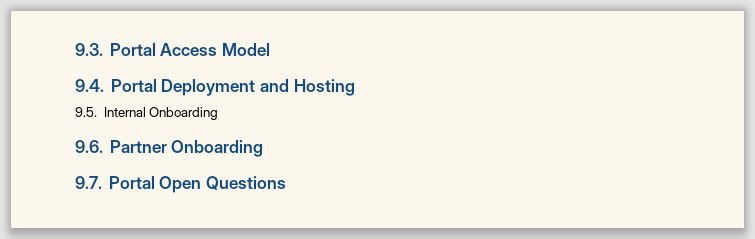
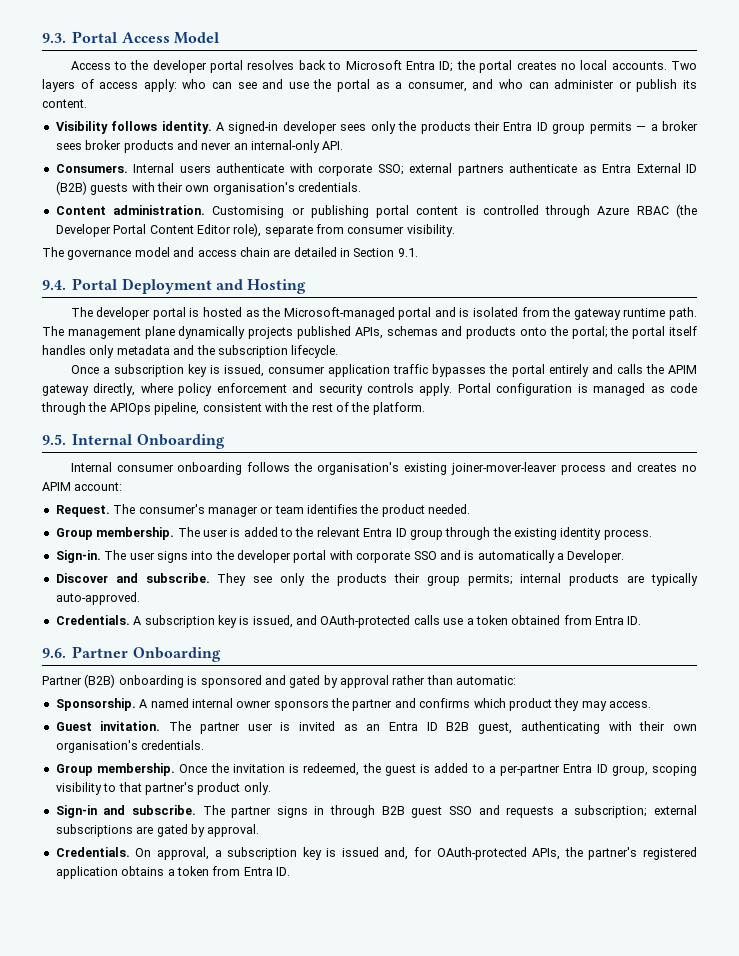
+ Access to the developer portal resolves back to Microsoft Entra ID; the portal creates no local accounts. Two layers of access apply: who can see and use the portal as a consumer, and who can administer or publish its content.
+ Visibility follows identity. A signed-in developer sees only the products their Entra ID group permits — a broker sees broker products and never an internal-only API.
+ Consumers. Internal users authenticate with corporate SSO; external partners authenticate as Entra External ID (B2B) guests with their own organisation's credentials.
+ Content administration. Customising or publishing portal content is controlled through Azure RBAC (the Developer Portal Content Editor role), separate from consumer visibility.
+ The governance model and access chain are detailed in Section 9.1.
+ The developer portal is hosted as the Microsoft-managed portal and is isolated from the gateway runtime path. The management plane dynamically projects published APIs, schemas and products onto the portal; the portal itself handles only metadata and the subscription lifecycle.
+ Once a subscription key is issued, consumer application traffic bypasses the portal entirely and calls the APIM gateway directly, where policy enforcement and security controls apply. Portal configuration is managed as code through the APIOps pipeline, consistent with the rest of the platform.
  9.5. Internal Onboarding
+ Internal consumer onboarding follows the organisation's existing joiner-mover-leaver process and creates no APIM account:
+ Request. The consumer's manager or team identifies the product needed.
+ Group membership. The user is added to the relevant Entra ID group through the existing identity process.
+ Sign-in. The user signs into the developer portal with corporate SSO and is automatically a Developer.
+ Discover and subscribe. They see only the products their group permits; internal products are typically auto-approved.
+ Credentials. A subscription key is issued, and OAuth-protected calls use a token obtained from Entra ID.
  9.6. Partner Onboarding
- 9.7. Portal Open Questions
+ Partner (B2B) onboarding is sponsored and gated by approval rather than automatic:
+ Sponsorship. A named internal owner sponsors the partner and confirms which product they may access.
+ Guest invitation. The partner user is invited as an Entra ID B2B guest, authenticating with their own organisation's credentials.
+ Group membership. Once the invitation is redeemed, the guest is added to a per-partner Entra ID group, scoping visibility to that partner's product only.
+ Sign-in and subscribe. The partner signs in through B2B guest SSO and requests a subscription; external subscriptions are gated by approval.
+ Credentials. On approval, a subscription key is issued and, for OAuth-protected APIs, the partner's registered application obtains a token from Entra ID.

